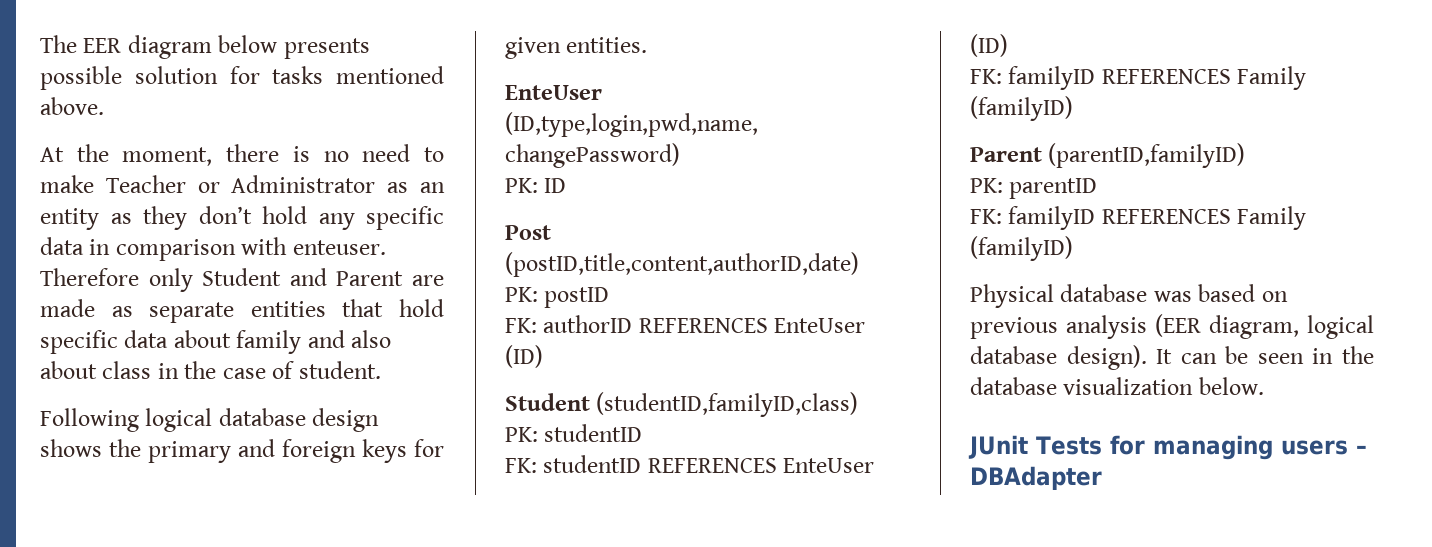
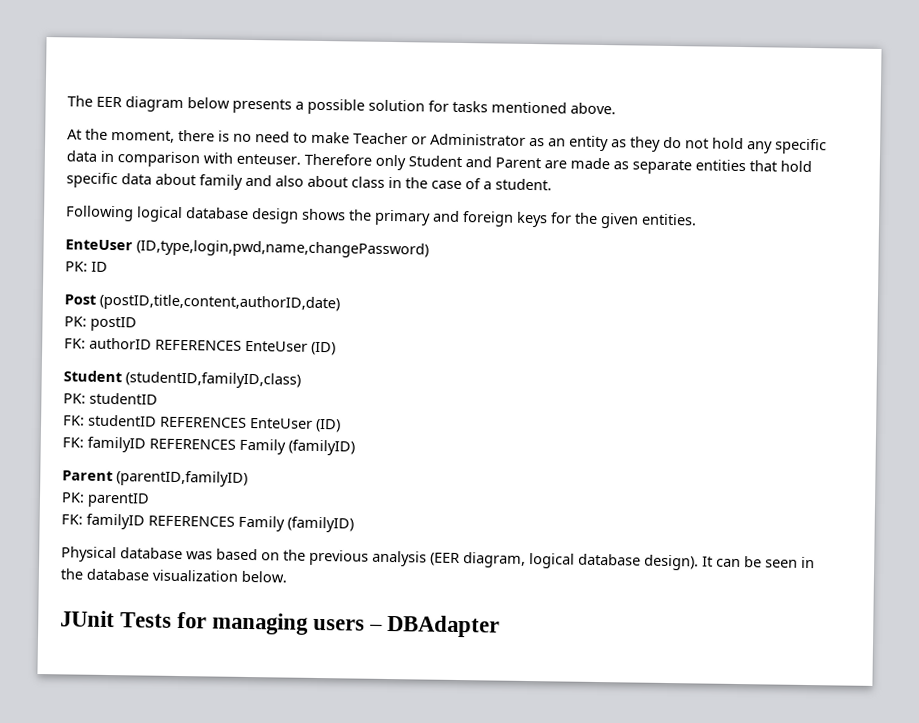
- The EER diagram below presents possible solution for tasks mentioned above.
+ The EER diagram below presents a possible solution for tasks mentioned above.
- At the moment, there is no need to make Teacher or Administrator as an entity as they don’t hold any specific data in comparison with enteuser.
+ At the moment, there is no need to make Teacher or Administrator as an entity as they do not hold any specific data in comparison with enteuser.
- Therefore only Student and Parent are made as separate entities that hold specific data about family and also about class in the case of student.
+ Therefore only Student and Parent are made as separate entities that hold specific data about family and also about class in the case of a student.
- Following logical database design shows the primary and foreign keys for given entities.
+ Following logical database design shows the primary and foreign keys for the given entities.
- Physical database was based on previous analysis (EER diagram, logical database design).
+ Physical database was based on the previous analysis (EER diagram, logical database design).

